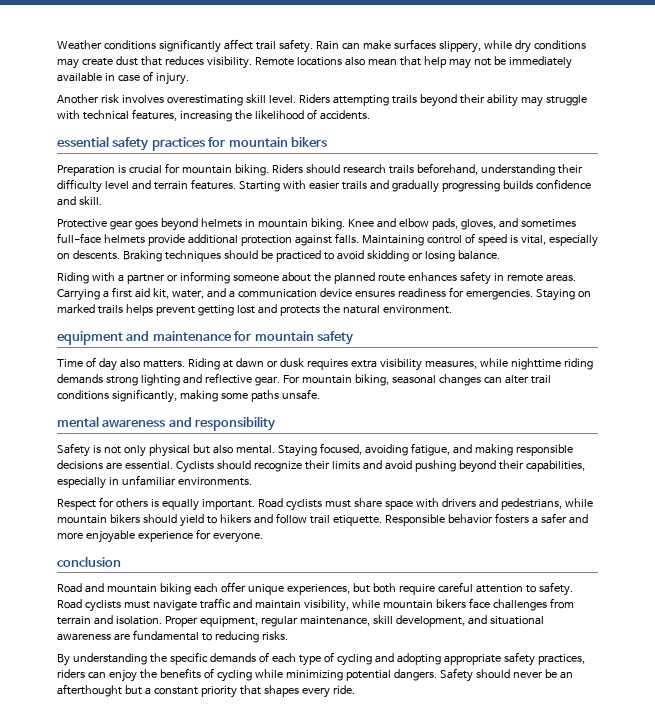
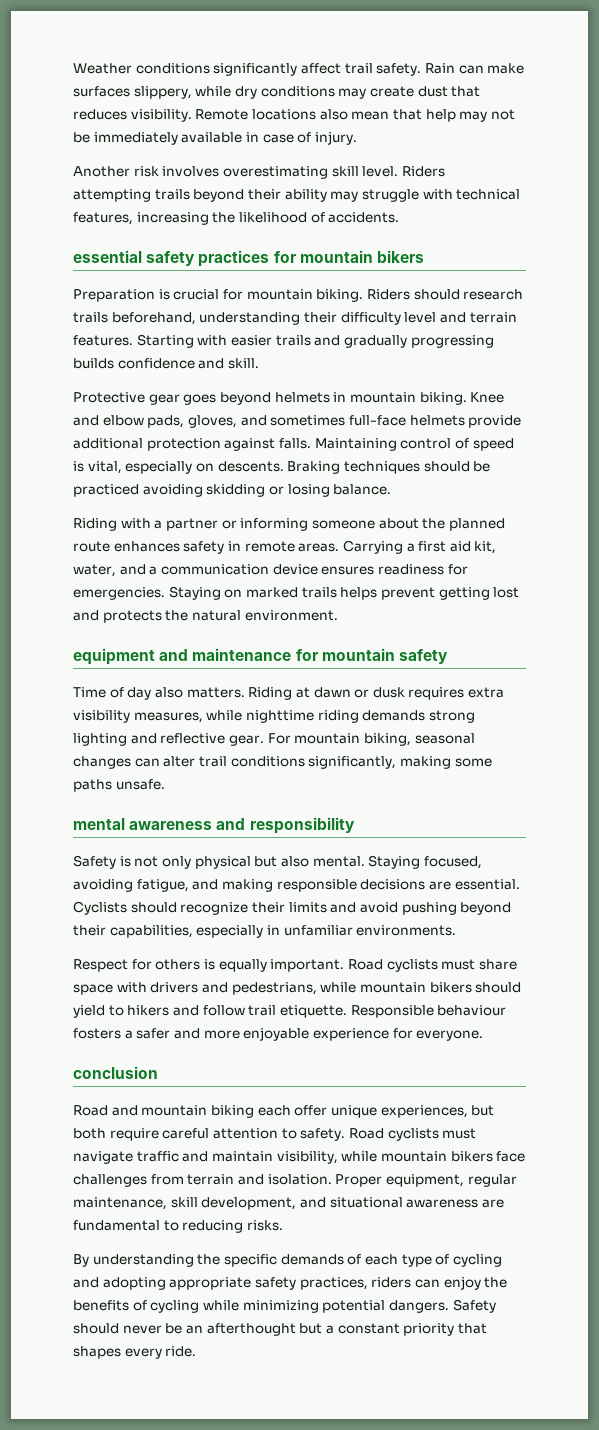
- Braking techniques should be practiced to avoid skidding or losing balance.
+ Braking techniques should be practiced avoiding skidding or losing balance.
- Responsible behavior fosters a safer and more enjoyable experience for everyone.
+ Responsible behaviour fosters a safer and more enjoyable experience for everyone.

